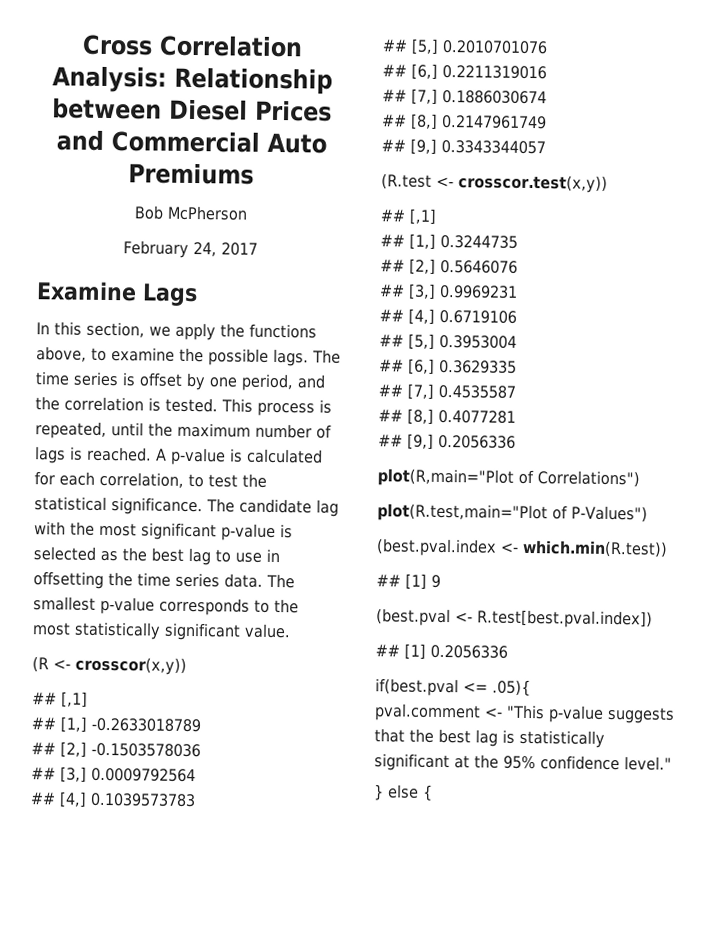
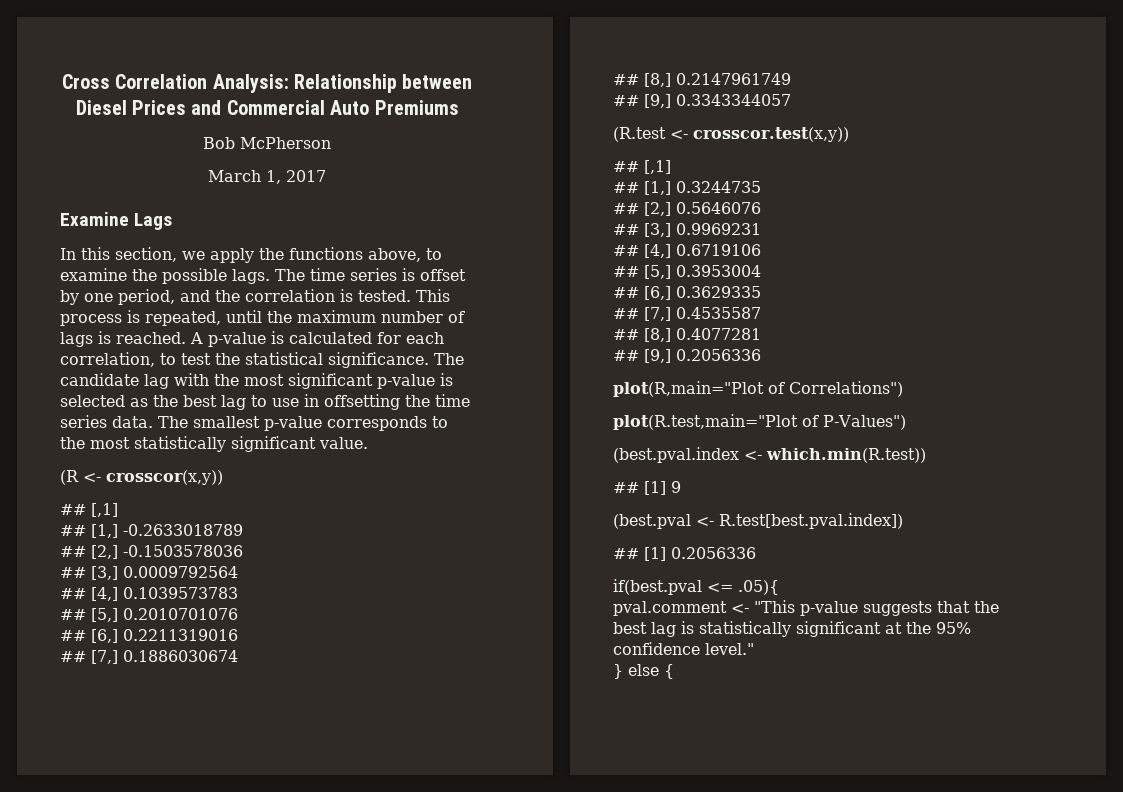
- February 24, 2017
+ March 1, 2017

